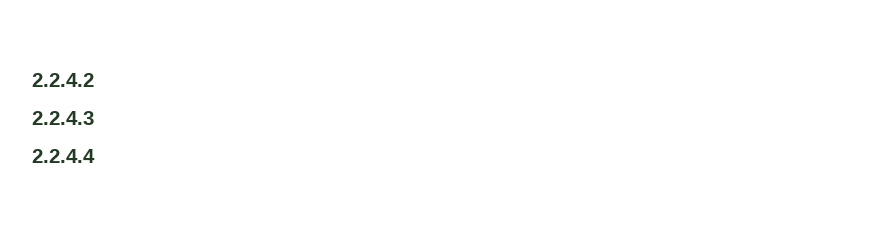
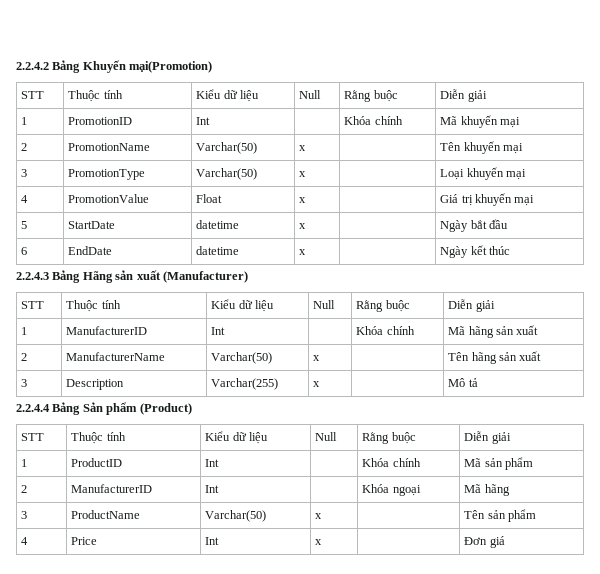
- 2.2.4.2
- 2.2.4.3
- 2.2.4.4
+ 2.2.4.2 Bảng Khuyến mại(Promotion)
+ STT | Thuộc tính | Kiểu dữ liệu | Null | Rằng buộc | Diễn giải
+ 1 | PromotionID | Int | | Khóa chính | Mã khuyến mại
+ 2 | PromotionName | Varchar(50) | x | | Tên khuyến mại
+ 3 | PromotionType | Varchar(50) | x | | Loại khuyến mại
+ 4 | PromotionValue | Float | x | | Giá trị khuyến mại
+ 5 | StartDate | datetime | x | | Ngày bắt đầu
+ 6 | EndDate | datetime | x | | Ngày kết thúc
+ 2.2.4.3 Bảng Hãng sản xuất (Manufacturer)
+ STT | Thuộc tính | Kiểu dữ liệu | Null | Rằng buộc | Diễn giải
+ 1 | ManufacturerID | Int | | Khóa chính | Mã hãng sản xuất
+ 2 | ManufacturerName | Varchar(50) | x | | Tên hãng sản xuất
+ 3 | Description | Varchar(255) | x | | Mô tả
+ 2.2.4.4 Bảng Sản phẩm (Product)
+ STT | Thuộc tính | Kiểu dữ liệu | Null | Rằng buộc | Diễn giải
+ 1 | ProductID | Int | | Khóa chính | Mã sản phẩm
+ 2 | ManufacturerID | Int | | Khóa ngoại | Mã hãng
+ 3 | ProductName | Varchar(50) | x | | Tên sản phẩm
+ 4 | Price | Int | x | | Đơn giá

